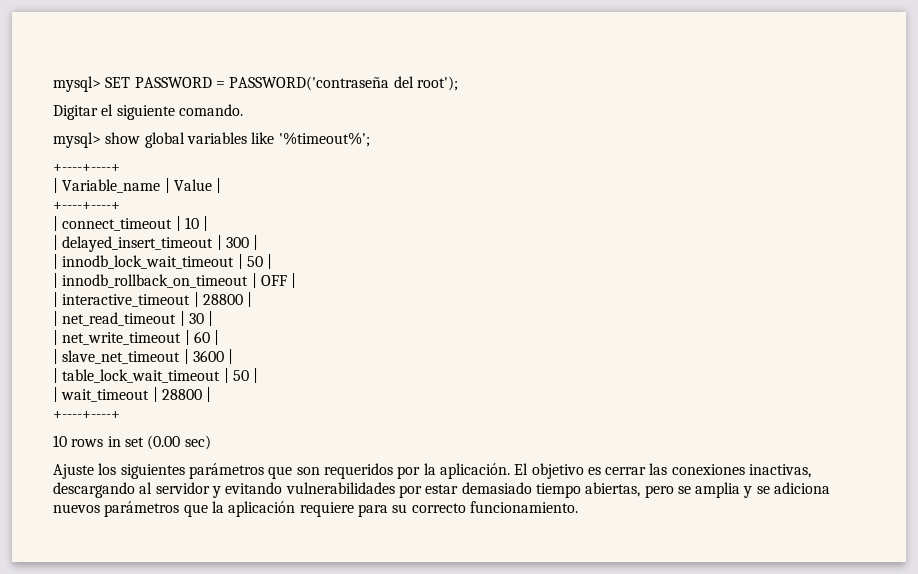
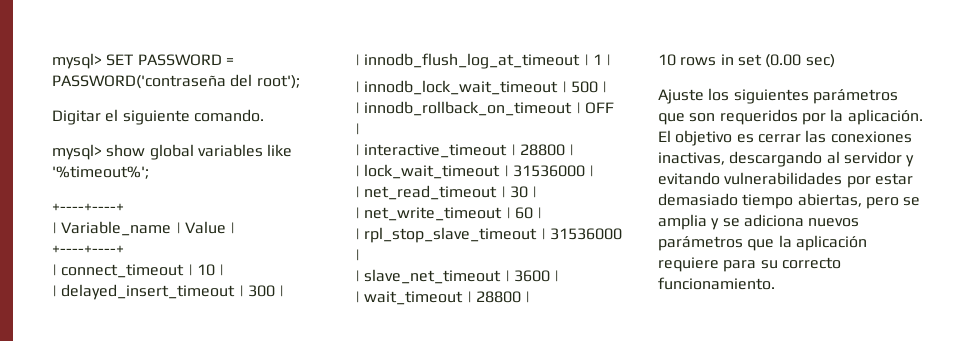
+ | innodb_flush_log_at_timeout | 1 |
- | innodb_lock_wait_timeout | 50 |
+ | innodb_lock_wait_timeout | 500 |
+ | lock_wait_timeout | 31536000 |
+ | rpl_stop_slave_timeout | 31536000 |
- | table_lock_wait_timeout | 50 |
  | wait_timeout | 28800 |
- +----+----+

